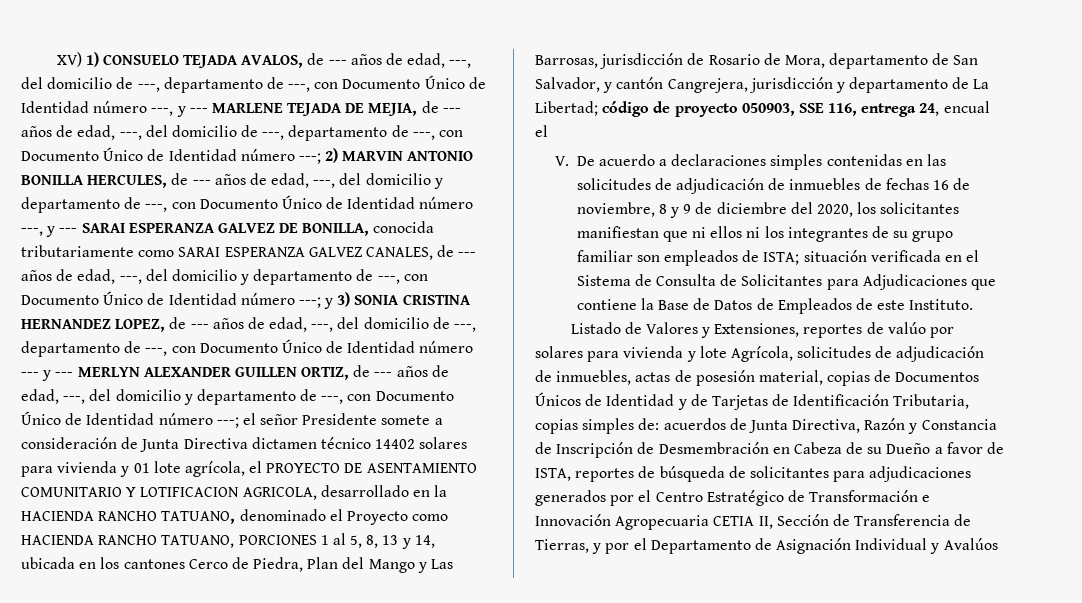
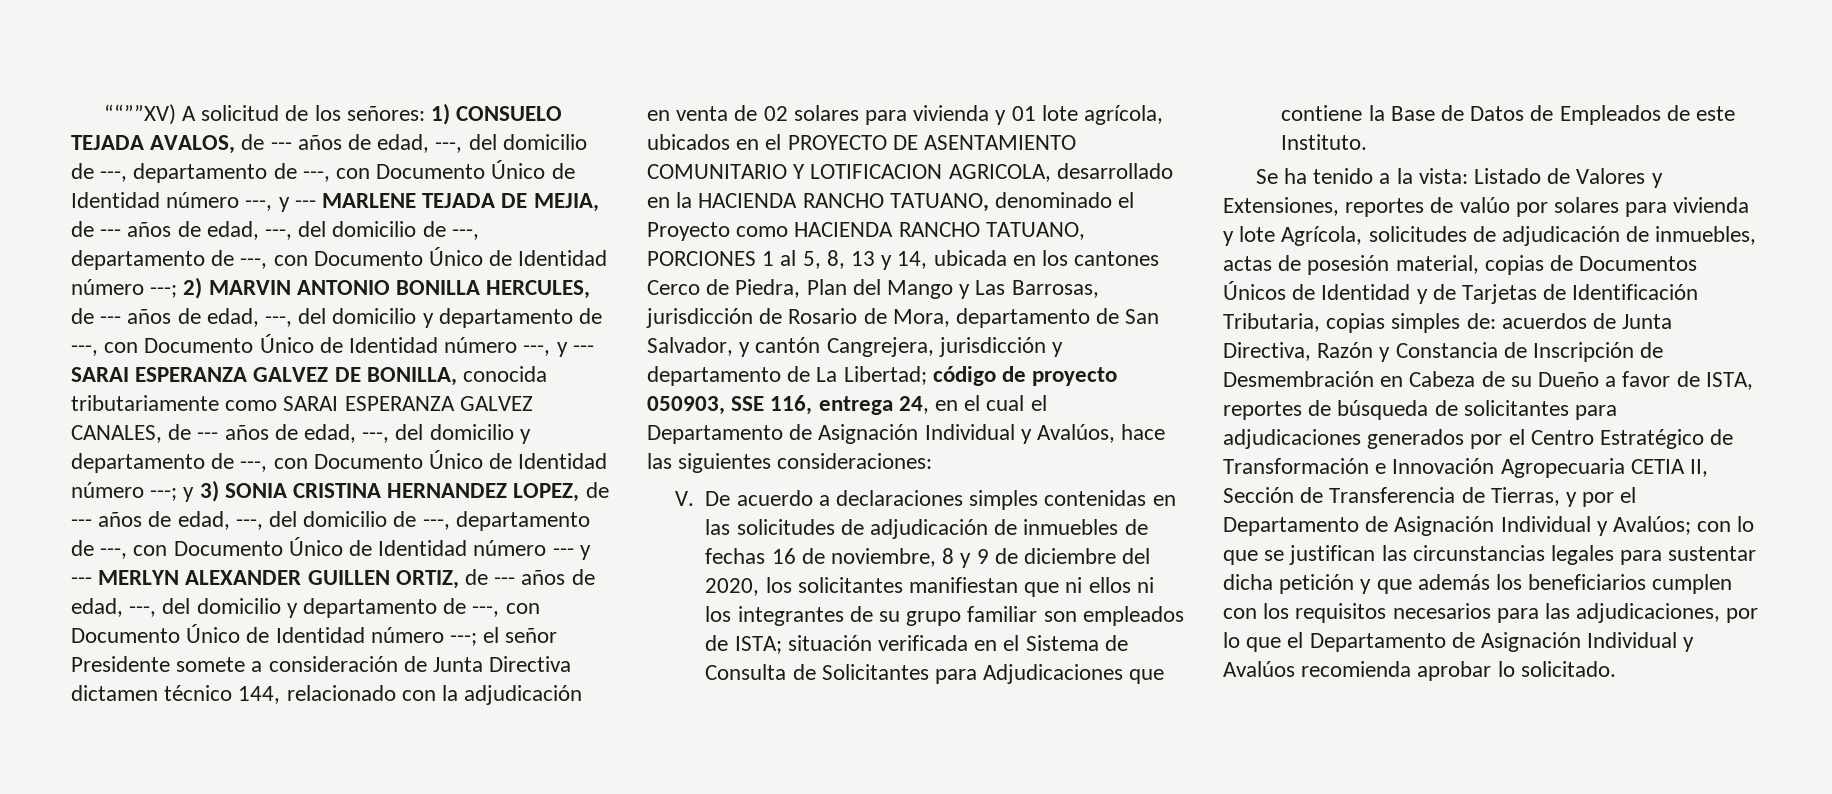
- XV) 1) CONSUELO TEJADA AVALOS, de --- años de edad, ---, del domicilio de ---, departamento de ---, con Documento Único de Identidad número ---, y --- MARLENE TEJADA DE MEJIA, de --- años de edad, ---, del domicilio de ---, departamento de ---, con Documento Único de Identidad número ---;
+ ““””XV) A solicitud de los señores: 1) CONSUELO TEJADA AVALOS, de --- años de edad, ---, del domicilio de ---, departamento de ---, con Documento Único de Identidad número ---, y --- MARLENE TEJADA DE MEJIA, de --- años de edad, ---, del domicilio de ---, departamento de ---, con Documento Único de Identidad número ---;
- el señor Presidente somete a consideración de Junta Directiva dictamen técnico 14402 solares para vivienda y 01 lote agrícola, el PROYECTO DE ASENTAMIENTO COMUNITARIO Y LOTIFICACION AGRICOLA, desarrollado en la HACIENDA RANCHO TATUANO, denominado el Proyecto como HACIENDA RANCHO TATUANO, PORCIONES 1 al 5, 8, 13 y 14, ubicada en los cantones Cerco de Piedra, Plan del Mango y Las Barrosas, jurisdicción de Rosario de Mora, departamento de San Salvador, y cantón Cangrejera, jurisdicción y departamento de La Libertad;
+ el señor Presidente somete a consideración de Junta Directiva dictamen técnico 144, relacionado con la adjudicación en venta de 02 solares para vivienda y 01 lote agrícola, ubicados en el PROYECTO DE ASENTAMIENTO COMUNITARIO Y LOTIFICACION AGRICOLA, desarrollado en la HACIENDA RANCHO TATUANO, denominado el Proyecto como HACIENDA RANCHO TATUANO, PORCIONES 1 al 5, 8, 13 y 14, ubicada en los cantones Cerco de Piedra, Plan del Mango y Las Barrosas, jurisdicción de Rosario de Mora, departamento de San Salvador, y cantón Cangrejera, jurisdicción y departamento de La Libertad;
- código de proyecto 050903, SSE 116, entrega 24, encual el
+ código de proyecto 050903, SSE 116, entrega 24, en el cual el Departamento de Asignación Individual y Avalúos, hace las siguientes consideraciones:
+ Se ha tenido a la vista:
- acuerdos de Junta Directiva, Razón y Constancia de Inscripción de Desmembración en Cabeza de su Dueño a favor de ISTA, reportes de búsqueda de solicitantes para adjudicaciones generados por el Centro Estratégico de Transformación e Innovación Agropecuaria CETIA II, Sección de Transferencia de Tierras, y por el Departamento de Asignación Individual y Avalúos
+ acuerdos de Junta Directiva, Razón y Constancia de Inscripción de Desmembración en Cabeza de su Dueño a favor de ISTA, reportes de búsqueda de solicitantes para adjudicaciones generados por el Centro Estratégico de Transformación e Innovación Agropecuaria CETIA II, Sección de Transferencia de Tierras, y por el Departamento de Asignación Individual y Avalúos; con lo que se justifican las circunstancias legales para sustentar dicha petición y que además los beneficiarios cumplen con los requisitos necesarios para las adjudicaciones, por lo que el Departamento de Asignación Individual y Avalúos recomienda aprobar lo solicitado.

